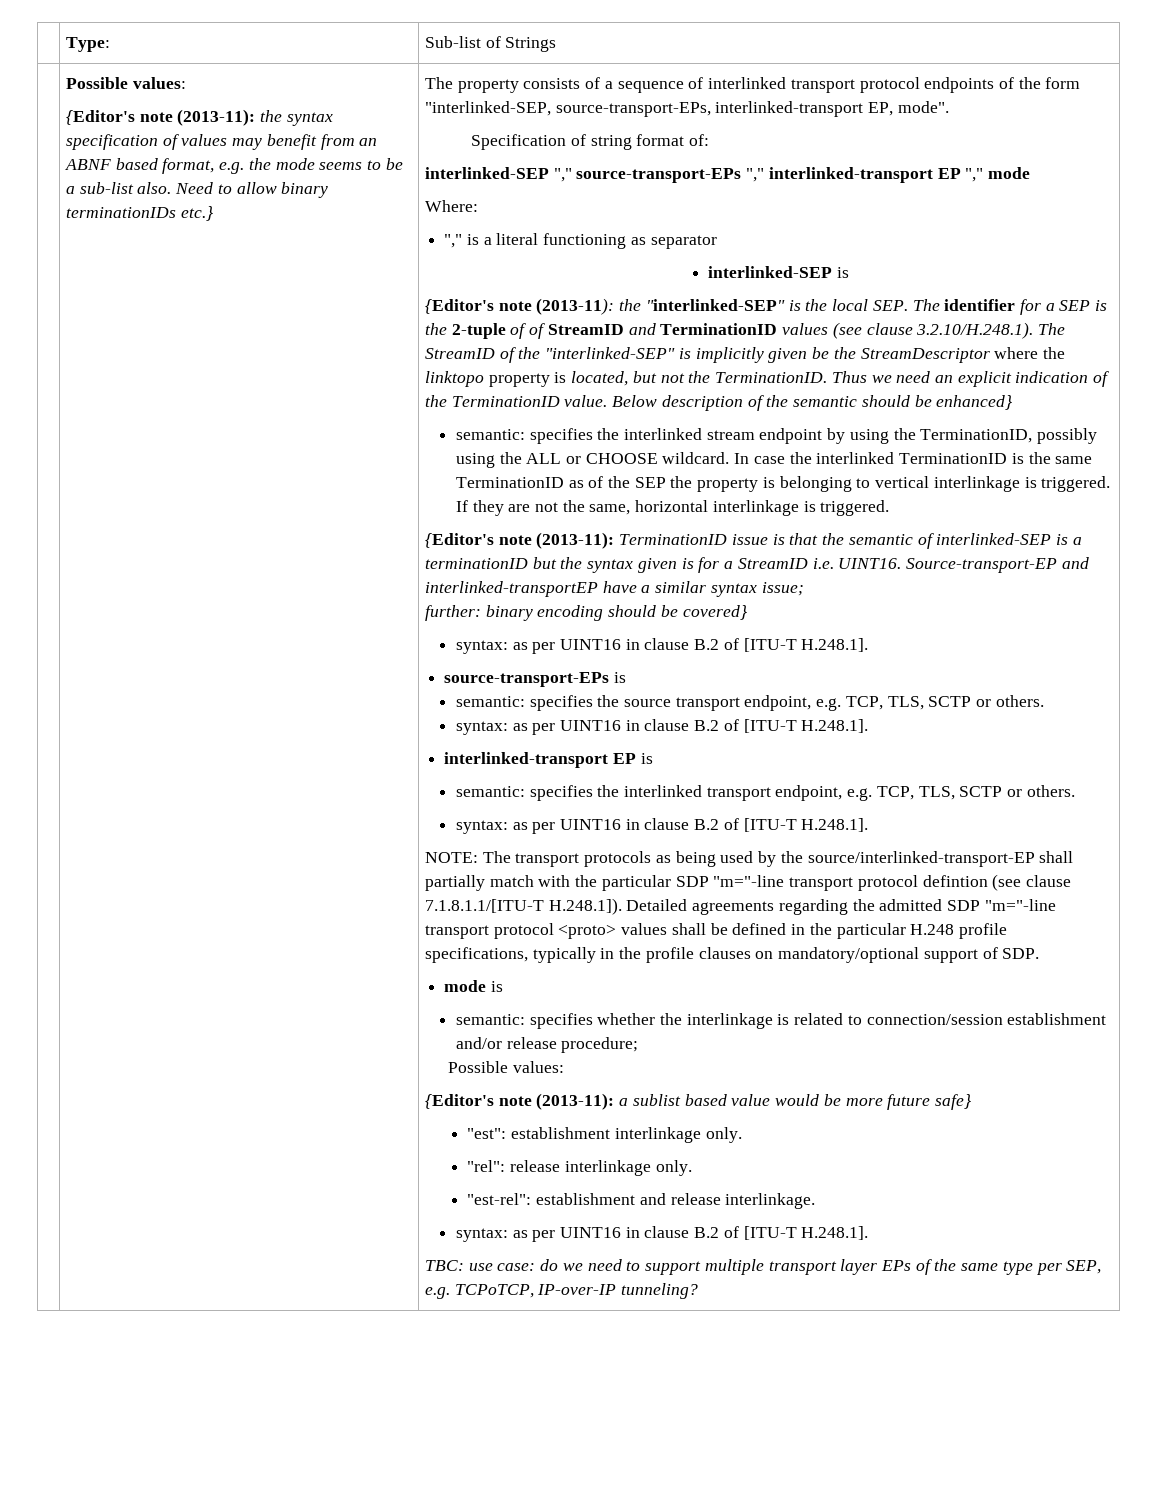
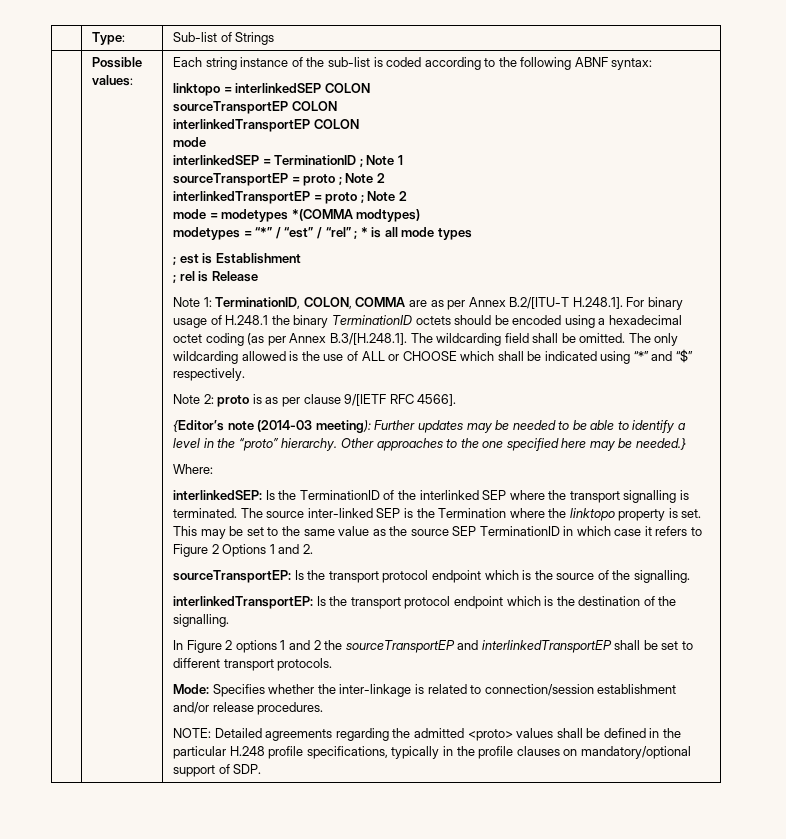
- {Editor's note (2013-11): the syntax specification of values may benefit from an ABNF based format, e.g. the mode seems to be a sub-list also. Need to allow binary terminationIDs etc.} | The property consists of a sequence of interlinked transport protocol endpoints of the form "interlinked-SEP, source-transport-EPs, interlinked-transport EP, mode".
- Specification of string format of:
- interlinked-SEP "," source-transport-EPs "," interlinked-transport EP "," mode
+ Each string instance of the sub-list is coded according to the following ABNF syntax:
+ linktopo = interlinkedSEP COLON
+ sourceTransportEP COLON
+ interlinkedTransportEP COLON
+ mode
+ interlinkedSEP = TerminationID ; Note 1
+ sourceTransportEP = proto ; Note 2
+ interlinkedTransportEP = proto ; Note 2
+ mode = modetypes *(COMMA modtypes)
+ modetypes = “*” / “est” / “rel” ; * is all mode types
+ ; est is Establishment
+ ; rel is Release
+ Note 1: TerminationID, COLON, COMMA are as per Annex B.2/[ITU-T H.248.1]. For binary usage of H.248.1 the binary TerminationID octets should be encoded using a hexadecimal octet coding (as per Annex B.3/[H.248.1]. The wildcarding field shall be omitted. The only wildcarding allowed is the use of ALL or CHOOSE which shall be indicated using “*” and “$” respectively.
+ Note 2: proto is as per clause 9/[IETF RFC 4566].
+ {Editor’s note (2014-03 meeting): Further updates may be needed to be able to identify a level in the “proto” hierarchy. Other approaches to the one specified here may be needed.}
  Where:
- "," is a literal functioning as separator
- interlinked-SEP is
- {Editor's note (2013-11): the "interlinked-SEP" is the local SEP. The identifier for a SEP is the 2-tuple of of StreamID and TerminationID values (see clause 3.2.10/H.248.1). The StreamID of the "interlinked-SEP" is implicitly given be the StreamDescriptor where the linktopo property is located, but not the TerminationID. Thus we need an explicit indication of the TerminationID value. Below description of the semantic should be enhanced}
- semantic: specifies the interlinked stream endpoint by using the TerminationID, possibly using the ALL or CHOOSE wildcard. In case the interlinked TerminationID is the same TerminationID as of the SEP the property is belonging to vertical interlinkage is triggered. If they are not the same, horizontal interlinkage is triggered.
- {Editor's note (2013-11): TerminationID issue is that the semantic of interlinked-SEP is a terminationID but the syntax given is for a StreamID i.e. UINT16. Source-transport-EP and interlinked-transportEP have a similar syntax issue;
- further: binary encoding should be covered}
- syntax: as per UINT16 in clause B.2 of [ITU-T H.248.1].
- source-transport-EPs is
- semantic: specifies the source transport endpoint, e.g. TCP, TLS, SCTP or others.
- syntax: as per UINT16 in clause B.2 of [ITU-T H.248.1].
- interlinked-transport EP is
- semantic: specifies the interlinked transport endpoint, e.g. TCP, TLS, SCTP or others.
- syntax: as per UINT16 in clause B.2 of [ITU-T H.248.1].
- NOTE: The transport protocols as being used by the source/interlinked-transport-EP shall partially match with the particular SDP "m="-line transport protocol defintion (see clause 7.1.8.1.1/[ITU-T H.248.1]). Detailed agreements regarding the admitted SDP "m="-line transport protocol <proto> values shall be defined in the particular H.248 profile specifications, typically in the profile clauses on mandatory/optional support of SDP.
+ interlinkedSEP: Is the TerminationID of the interlinked SEP where the transport signalling is terminated. The source inter-linked SEP is the Termination where the linktopo property is set. This may be set to the same value as the source SEP TerminationID in which case it refers to Figure 2 Options 1 and 2.
+ sourceTransportEP: Is the transport protocol endpoint which is the source of the signalling.
+ interlinkedTransportEP: Is the transport protocol endpoint which is the destination of the signalling.
+ In Figure 2 options 1 and 2 the sourceTransportEP and interlinkedTransportEP shall be set to different transport protocols.
+ Mode: Specifies whether the inter-linkage is related to connection/session establishment and/or release procedures.
+ NOTE: Detailed agreements regarding the admitted <proto> values shall be defined in the particular H.248 profile specifications, typically in the profile clauses on mandatory/optional support of SDP.
- mode is
- semantic: specifies whether the interlinkage is related to connection/session establishment and/or release procedure;
- Possible values:
- {Editor's note (2013-11): a sublist based value would be more future safe}
- "est": establishment interlinkage only.
- "rel": release interlinkage only.
- "est-rel": establishment and release interlinkage.
- syntax: as per UINT16 in clause B.2 of [ITU-T H.248.1].
- TBC: use case: do we need to support multiple transport layer EPs of the same type per SEP, e.g. TCPoTCP, IP-over-IP tunneling?

